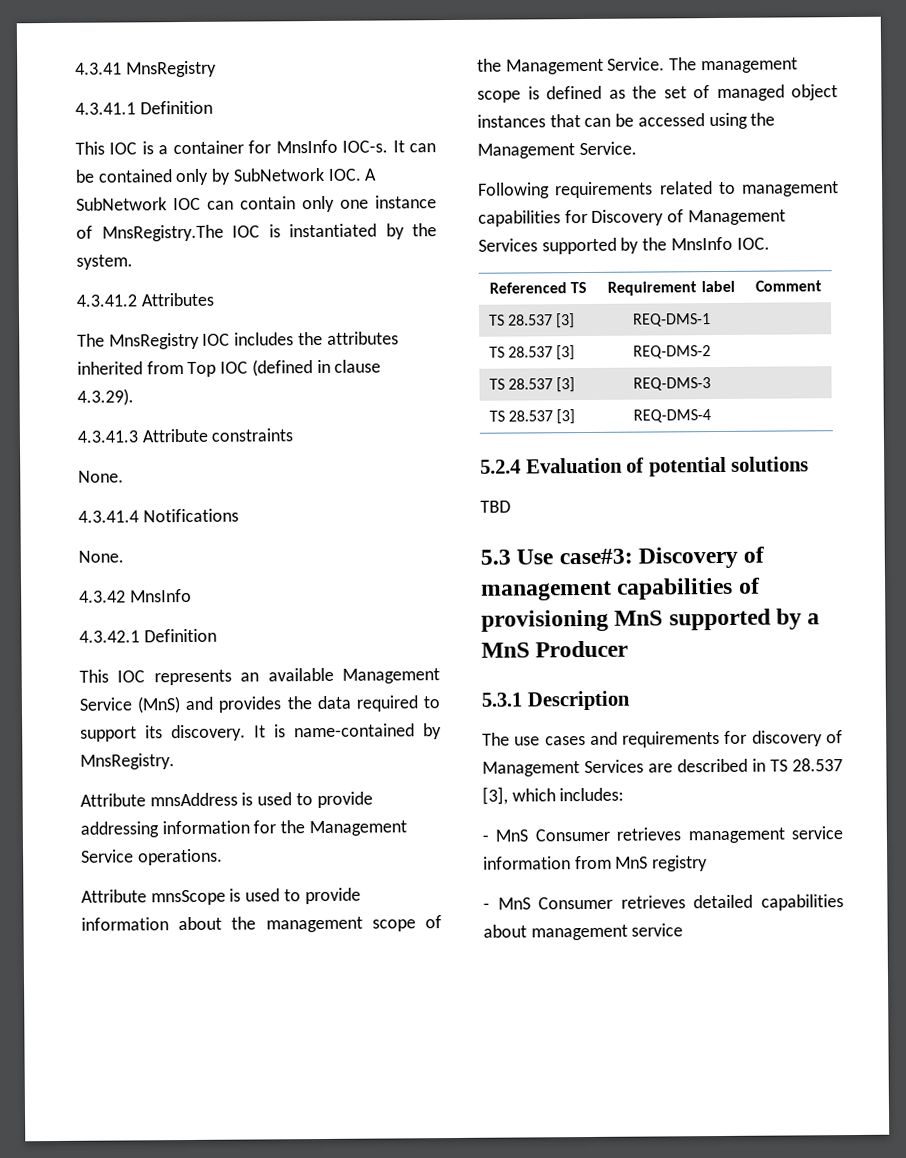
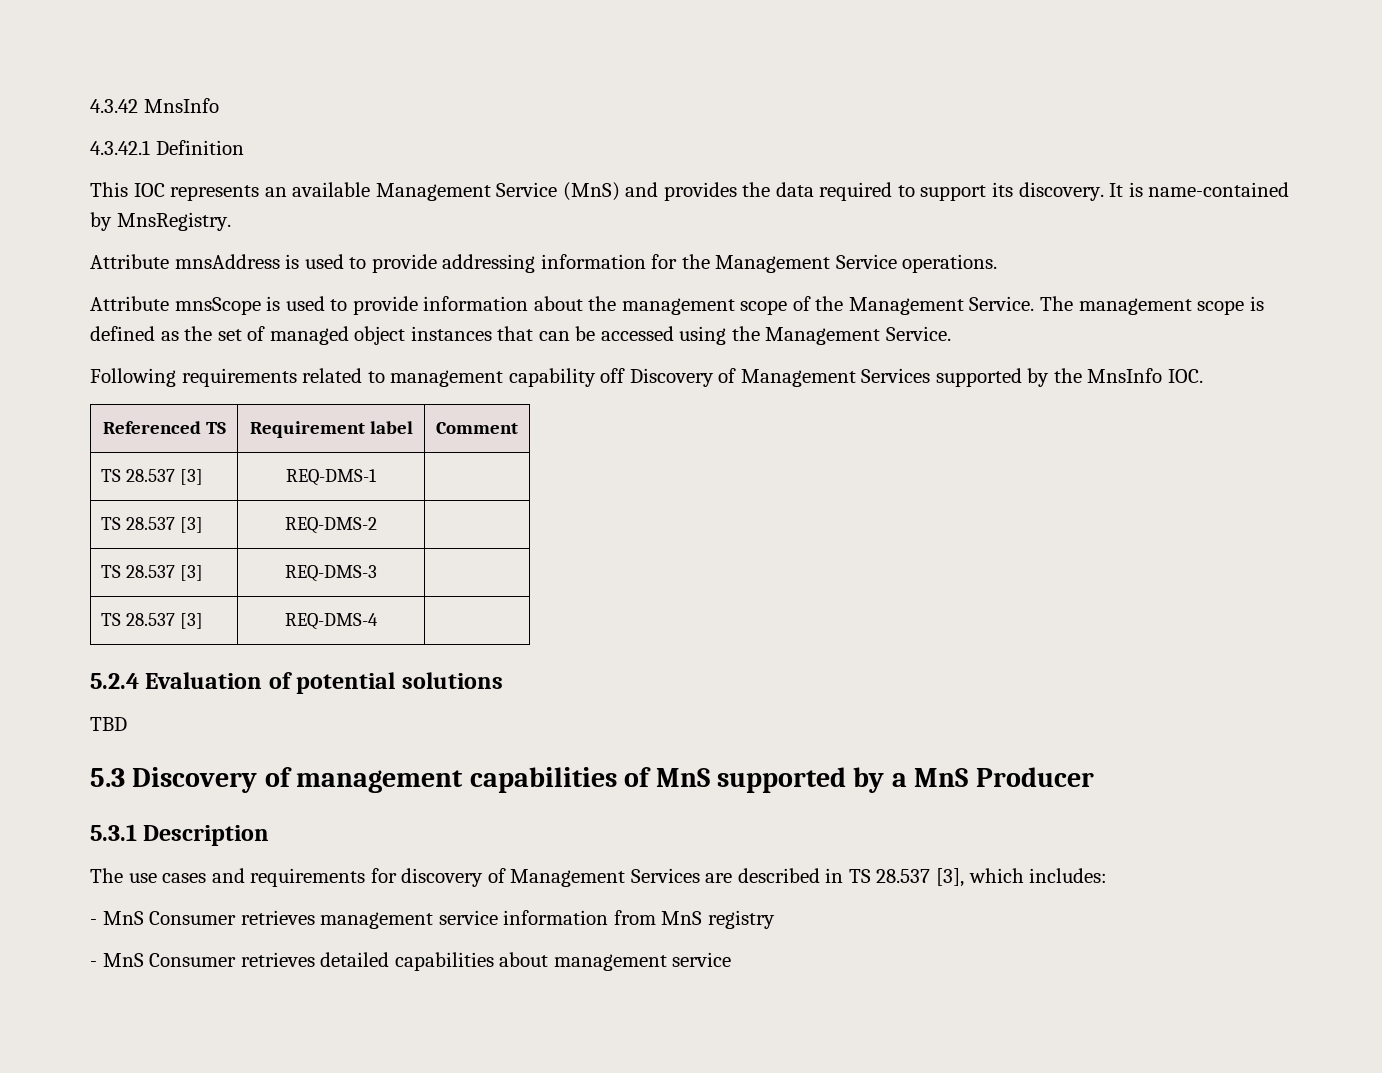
- 4.3.41 MnsRegistry
- 4.3.41.1 Definition
- This IOC is a container for MnsInfo IOC-s. It can be contained only by SubNetwork IOC. A SubNetwork IOC can contain only one instance of MnsRegistry.The IOC is instantiated by the system.
- 4.3.41.2 Attributes
- The MnsRegistry IOC includes the attributes inherited from Top IOC (defined in clause 4.3.29).
- 4.3.41.3 Attribute constraints
- None.
- 4.3.41.4 Notifications
- None.
- Following requirements related to management capabilities for Discovery of Management Services supported by the MnsInfo IOC.
+ Following requirements related to management capability off Discovery of Management Services supported by the MnsInfo IOC.
- 5.3 Use case#3: Discovery of management capabilities of provisioning MnS supported by a MnS Producer
+ 5.3 Discovery of management capabilities of MnS supported by a MnS Producer

